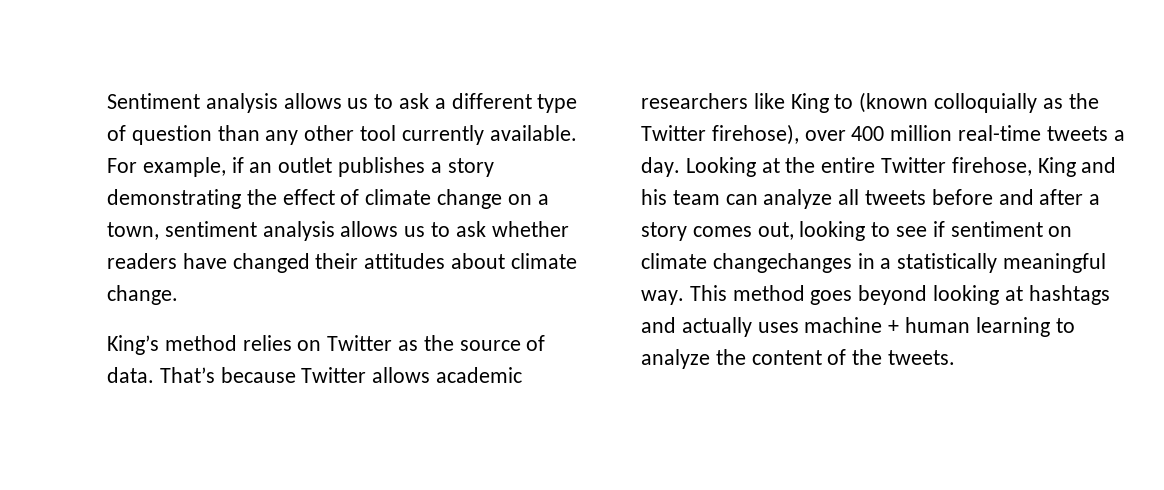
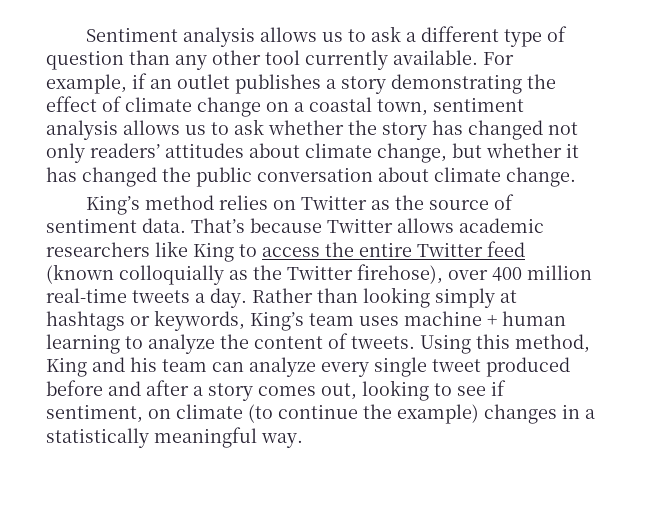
- For example, if an outlet publishes a story demonstrating the effect of climate change on a town, sentiment analysis allows us to ask whether readers have changed their attitudes about climate change.
+ For example, if an outlet publishes a story demonstrating the effect of climate change on a coastal town, sentiment analysis allows us to ask whether the story has changed not only readers’ attitudes about climate change, but whether it has changed the public conversation about climate change.
- King’s method relies on Twitter as the source of data.
+ King’s method relies on Twitter as the source of sentiment data.
- That’s because Twitter allows academic researchers like King to (known colloquially as the Twitter firehose), over 400 million real-time tweets a day.
+ That’s because Twitter allows academic researchers like King to access the entire Twitter feed (known colloquially as the Twitter firehose), over 400 million real-time tweets a day.
- Looking at the entire Twitter firehose, King and his team can analyze all tweets before and after a story comes out, looking to see if sentiment on climate changechanges in a statistically meaningful way. This method goes beyond looking at hashtags and actually uses machine + human learning to analyze the content of the tweets.
+ Rather than looking simply at hashtags or keywords, King’s team uses machine + human learning to analyze the content of tweets. Using this method, King and his team can analyze every single tweet produced before and after a story comes out, looking to see if sentiment, on climate (to continue the example) changes in a statistically meaningful way.

